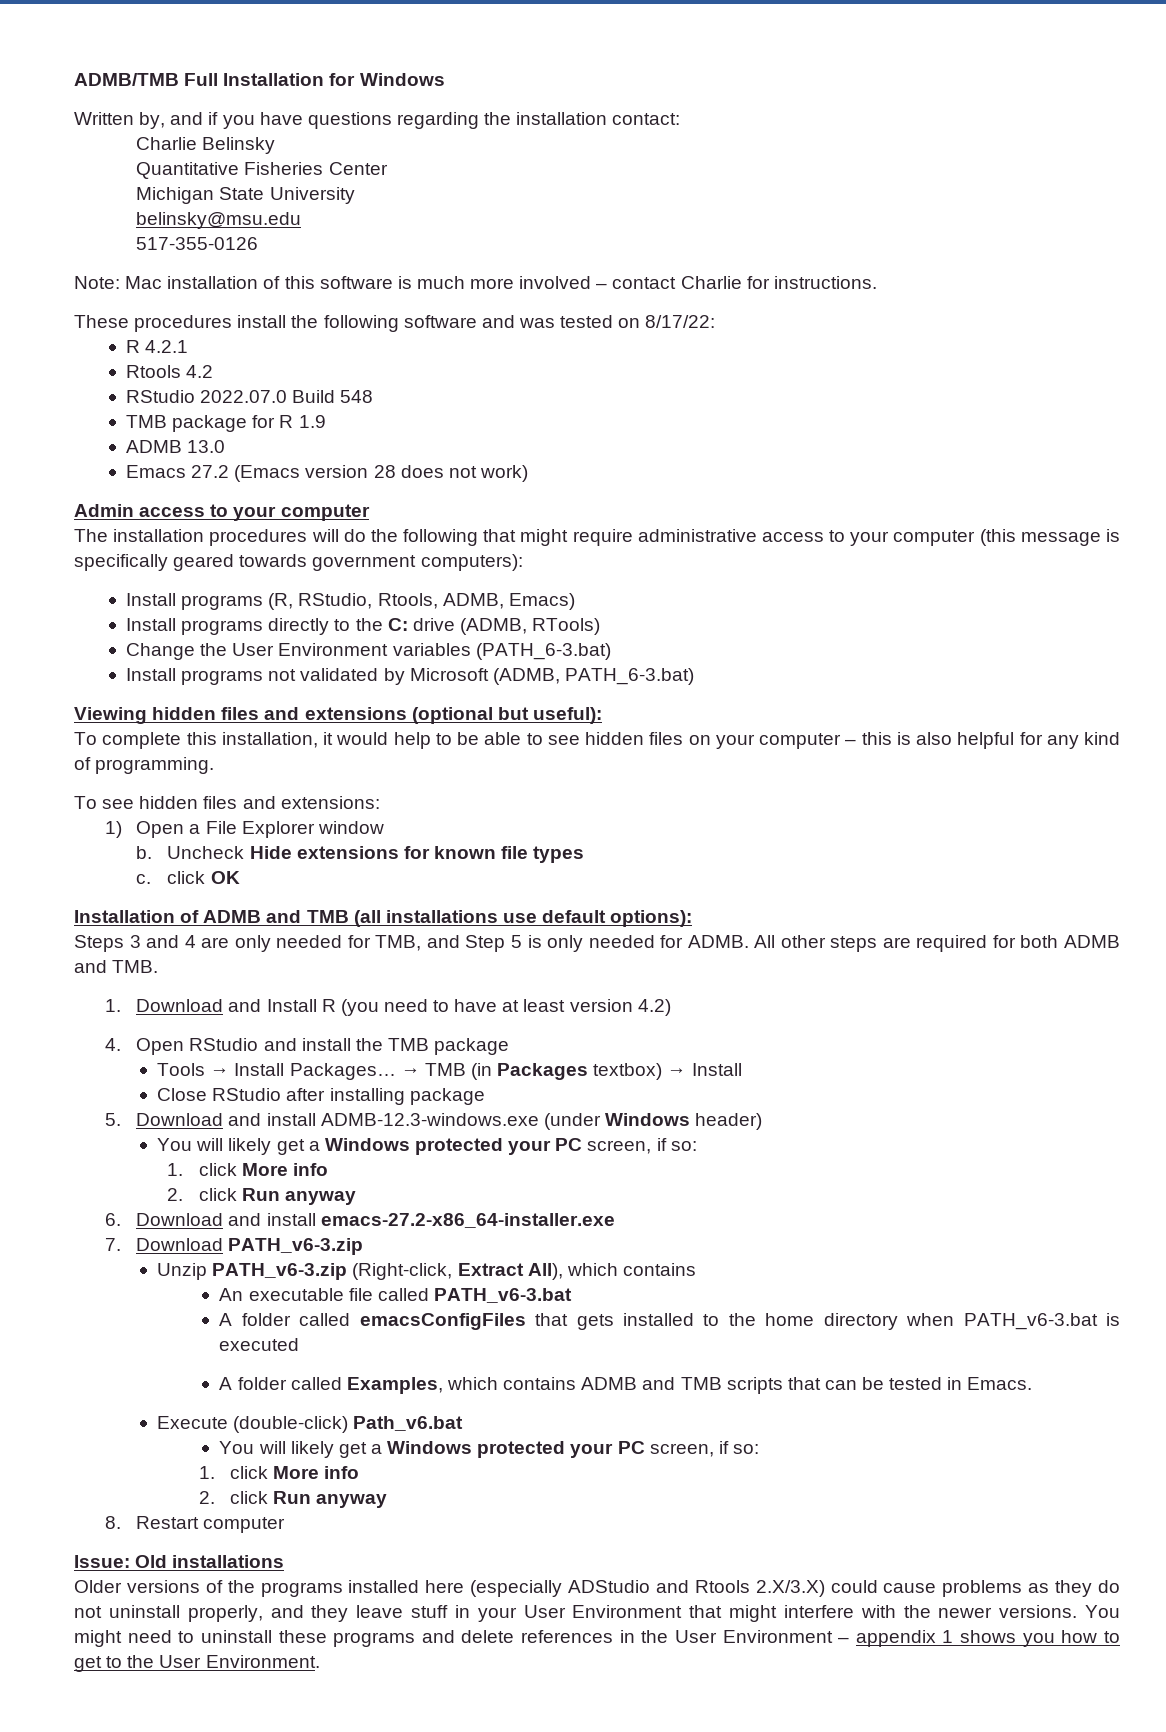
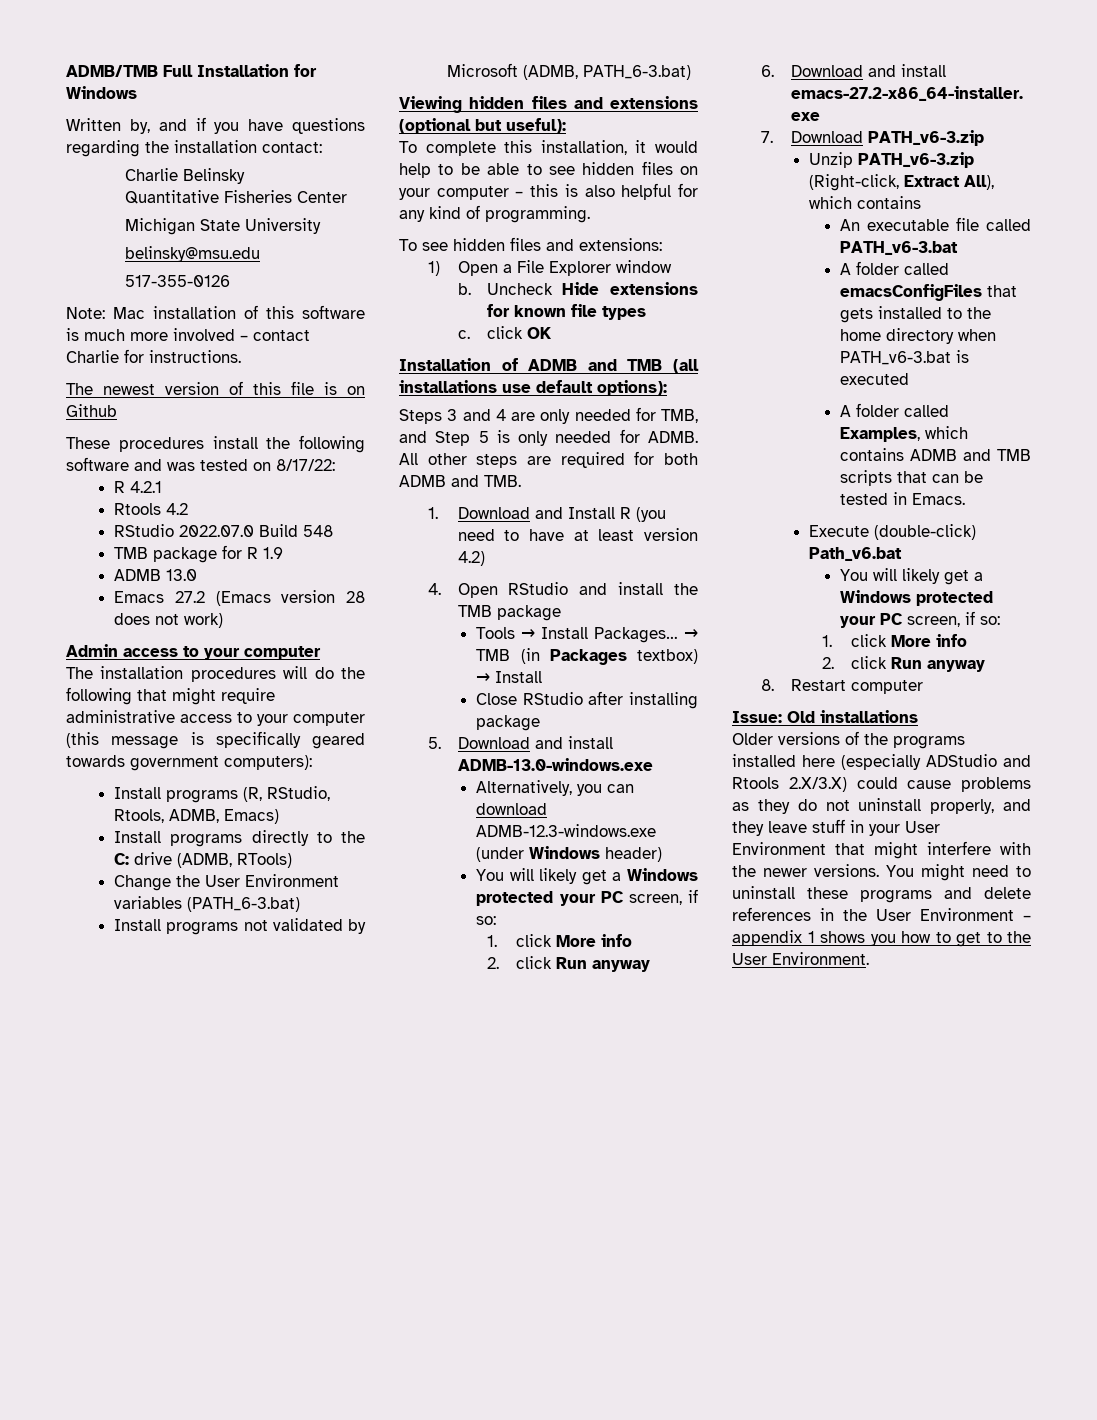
+ The newest version of this file is on Github
- 5. Download and install ADMB-12.3-windows.exe (under Windows header)
+ 5. Download and install ADMB-13.0-windows.exe
+ Alternatively, you can download ADMB-12.3-windows.exe (under Windows header)

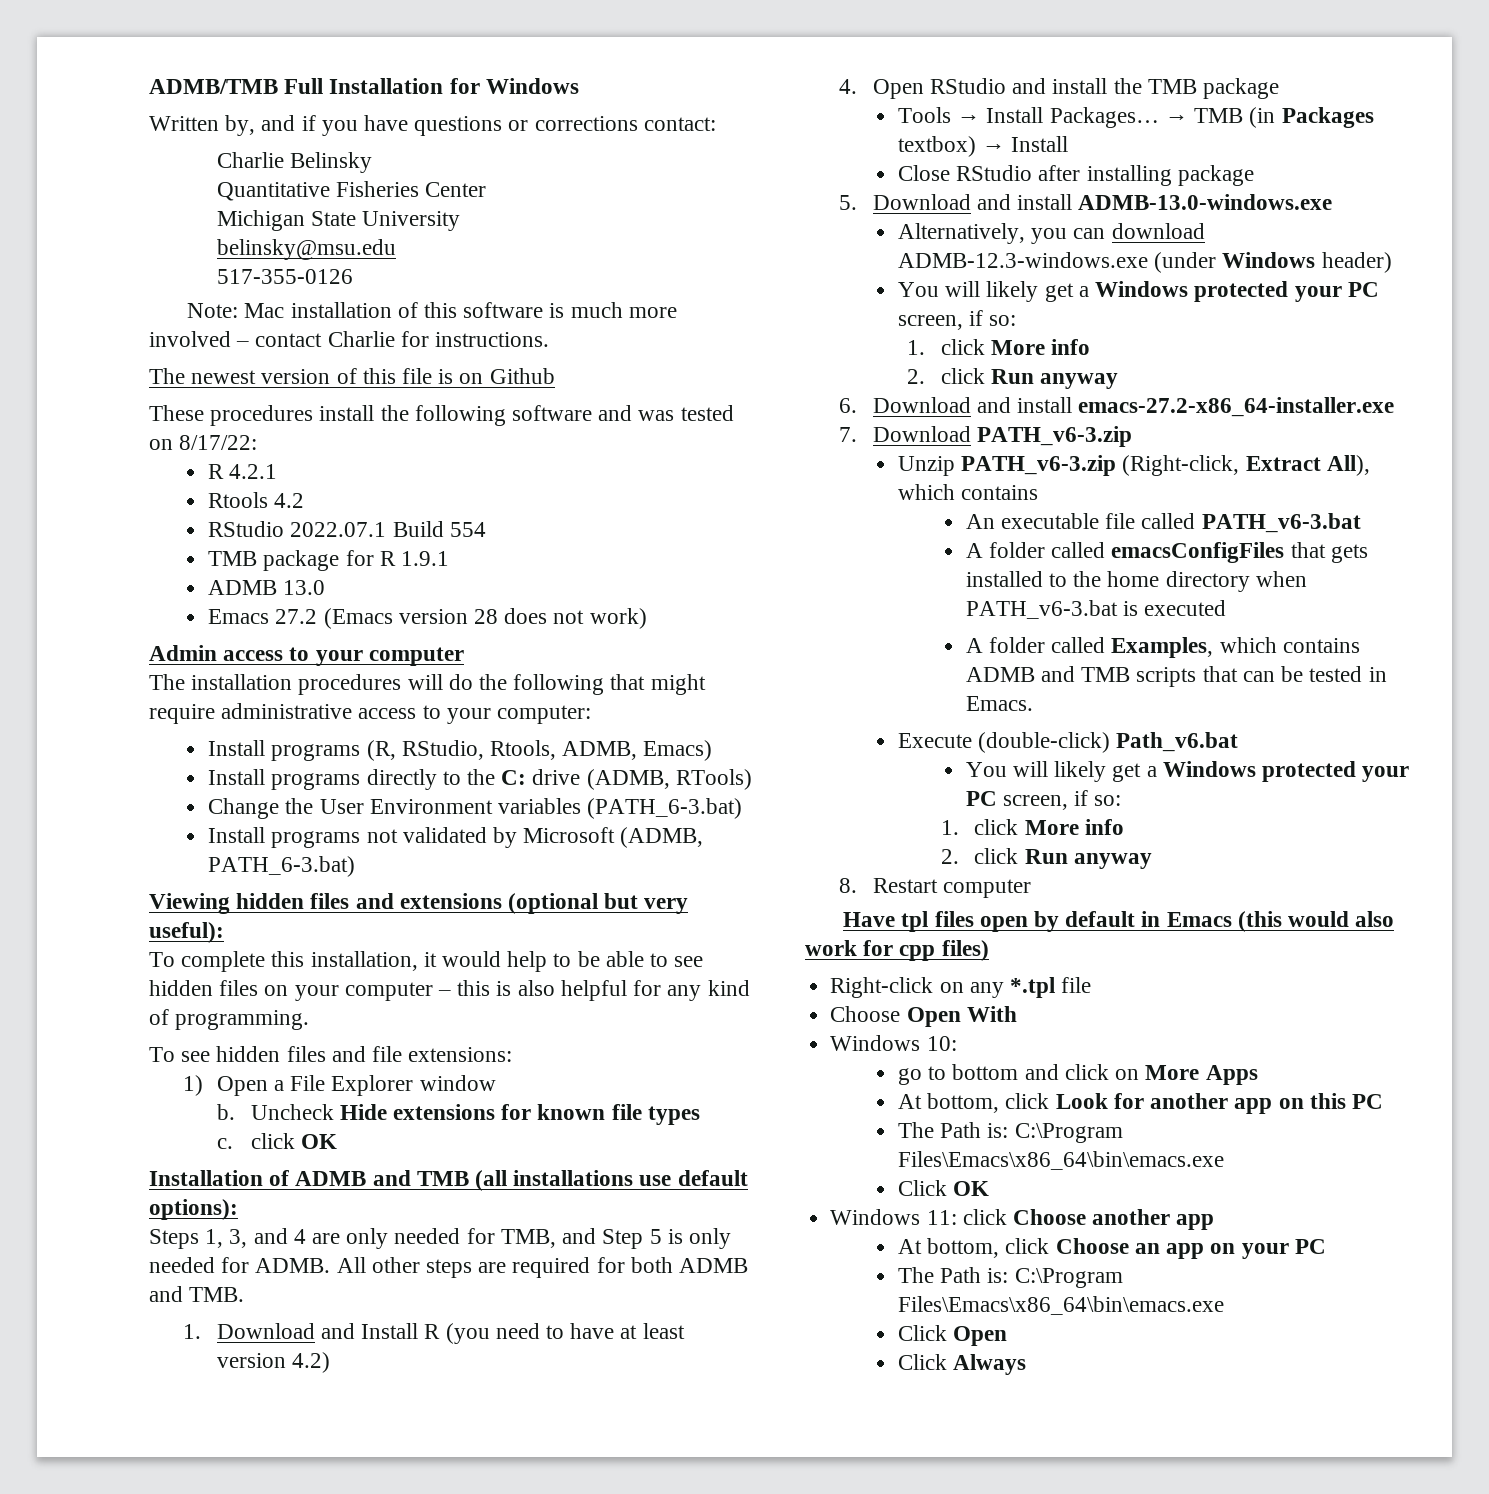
- Written by, and if you have questions regarding the installation contact:
+ Written by, and if you have questions or corrections contact:
- RStudio 2022.07.0 Build 548
+ RStudio 2022.07.1 Build 554
- TMB package for R 1.9
+ TMB package for R 1.9.1
- The installation procedures will do the following that might require administrative access to your computer (this message is specifically geared towards government computers):
+ The installation procedures will do the following that might require administrative access to your computer:
- Viewing hidden files and extensions (optional but useful):
+ Viewing hidden files and extensions (optional but very useful):
- To see hidden files and extensions:
+ To see hidden files and file extensions:
- Steps 3 and 4 are only needed for TMB, and Step 5 is only needed for ADMB.
+ Steps 1, 3, and 4 are only needed for TMB, and Step 5 is only needed for ADMB.
- Issue: Old installations
- Older versions of the programs installed here (especially ADStudio and Rtools 2.X/3.X) could cause problems as they do not uninstall properly, and they leave stuff in your User Environment that might interfere with the newer versions. You might need to uninstall these programs and delete references in the User Environment – appendix 1 shows you how to get to the User Environment.
+ Have tpl files open by default in Emacs (this would also work for cpp files)
+ Right-click on any *.tpl file
+ Choose Open With
+ Windows 10:
+ go to bottom and click on More Apps
+ At bottom, click Look for another app on this PC
+ The Path is: C:\Program Files\Emacs\x86_64\bin\emacs.exe
+ Click OK
+ Windows 11: click Choose another app
+ At bottom, click Choose an app on your PC
+ The Path is: C:\Program Files\Emacs\x86_64\bin\emacs.exe
+ Click Open
+ Click Always

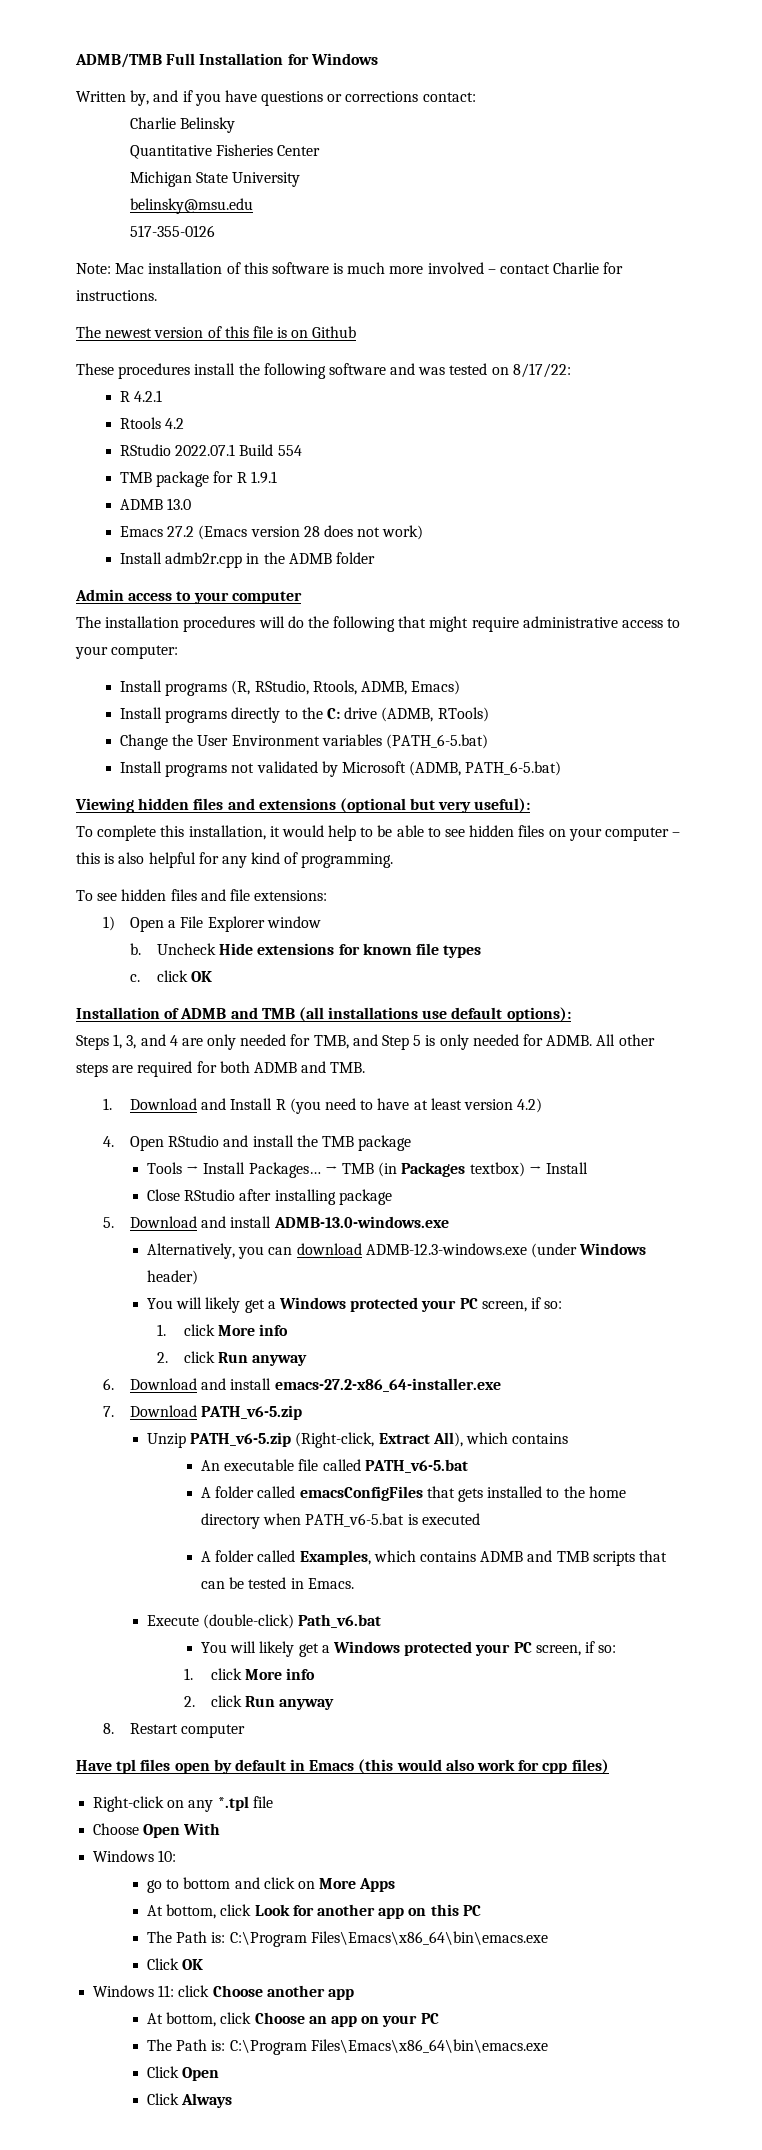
+ Install admb2r.cpp in the ADMB folder
- Change the User Environment variables (PATH_6-3.bat)
+ Change the User Environment variables (PATH_6-5.bat)
- Install programs not validated by Microsoft (ADMB, PATH_6-3.bat)
+ Install programs not validated by Microsoft (ADMB, PATH_6-5.bat)
- 7. Download PATH_v6-3.zip
+ 7. Download PATH_v6-5.zip
- Unzip PATH_v6-3.zip (Right-click, Extract All), which contains
+ Unzip PATH_v6-5.zip (Right-click, Extract All), which contains
- An executable file called PATH_v6-3.bat
+ An executable file called PATH_v6-5.bat
- A folder called emacsConfigFiles that gets installed to the home directory when PATH_v6-3.bat is executed
+ A folder called emacsConfigFiles that gets installed to the home directory when PATH_v6-5.bat is executed

